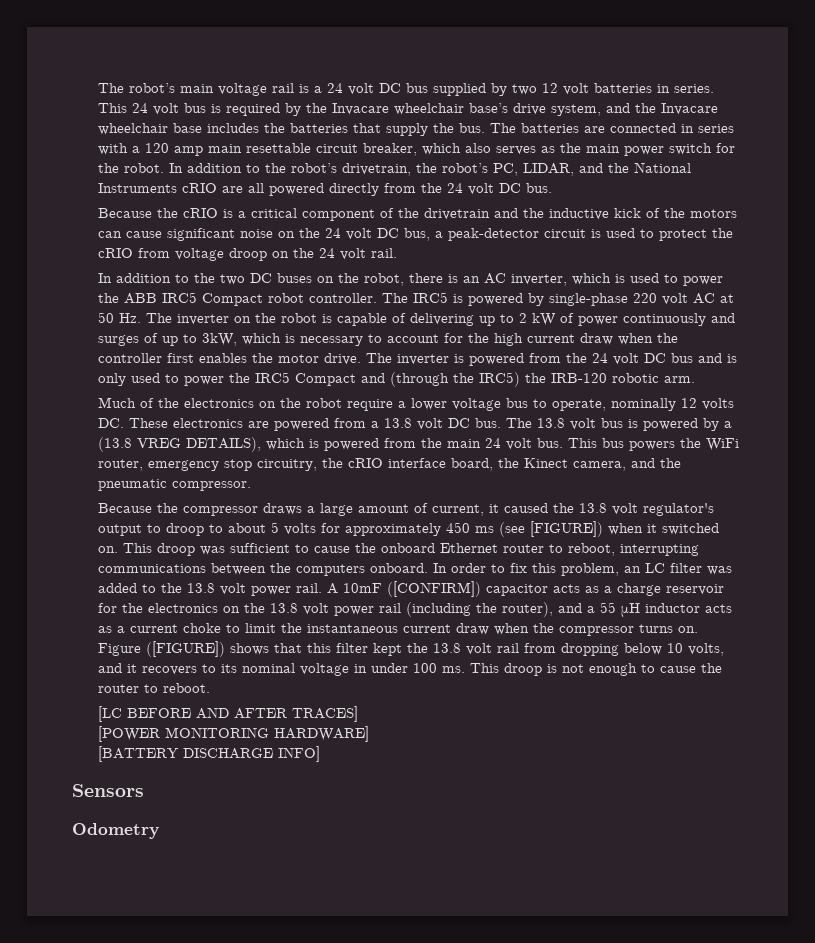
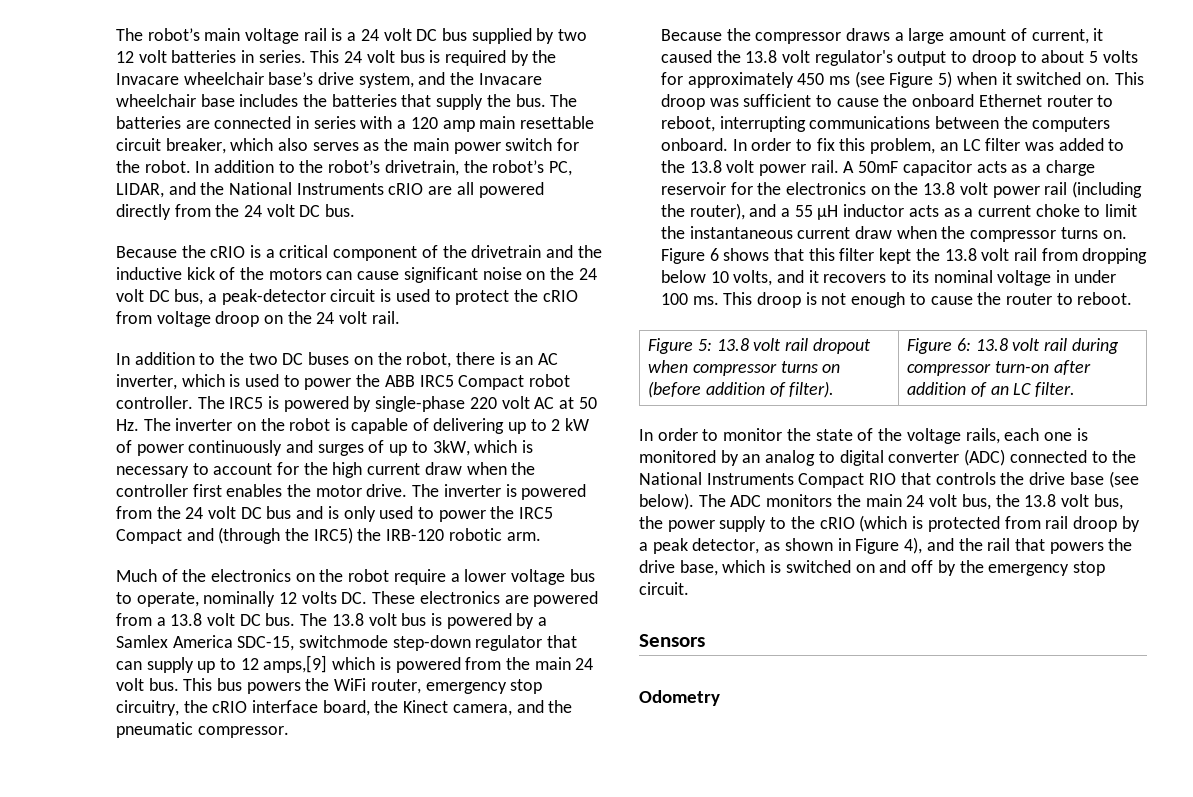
- The 13.8 volt bus is powered by a (13.8 VREG DETAILS), which is powered from the main 24 volt bus.
+ The 13.8 volt bus is powered by a Samlex America SDC-15, switchmode step-down regulator that can supply up to 12 amps,[9] which is powered from the main 24 volt bus.
- Because the compressor draws a large amount of current, it caused the 13.8 volt regulator's output to droop to about 5 volts for approximately 450 ms (see [FIGURE]) when it switched on.
+ Because the compressor draws a large amount of current, it caused the 13.8 volt regulator's output to droop to about 5 volts for approximately 450 ms (see Figure 5) when it switched on.
- A 10mF ([CONFIRM]) capacitor acts as a charge reservoir for the electronics on the 13.8 volt power rail (including the router), and a 55 μH inductor acts as a current choke to limit the instantaneous current draw when the compressor turns on.
+ A 50mF capacitor acts as a charge reservoir for the electronics on the 13.8 volt power rail (including the router), and a 55 μH inductor acts as a current choke to limit the instantaneous current draw when the compressor turns on.
- Figure ([FIGURE]) shows that this filter kept the 13.8 volt rail from dropping below 10 volts, and it recovers to its nominal voltage in under 100 ms.
+ Figure 6 shows that this filter kept the 13.8 volt rail from dropping below 10 volts, and it recovers to its nominal voltage in under 100 ms.
- [LC BEFORE AND AFTER TRACES]
- [POWER MONITORING HARDWARE]
- [BATTERY DISCHARGE INFO]
+ Figure 5: 13.8 volt rail dropout when compressor turns on (before addition of filter). | Figure 6: 13.8 volt rail during compressor turn-on after addition of an LC filter.
+ In order to monitor the state of the voltage rails, each one is monitored by an analog to digital converter (ADC) connected to the National Instruments Compact RIO that controls the drive base (see below). The ADC monitors the main 24 volt bus, the 13.8 volt bus, the power supply to the cRIO (which is protected from rail droop by a peak detector, as shown in Figure 4), and the rail that powers the drive base, which is switched on and off by the emergency stop circuit.

